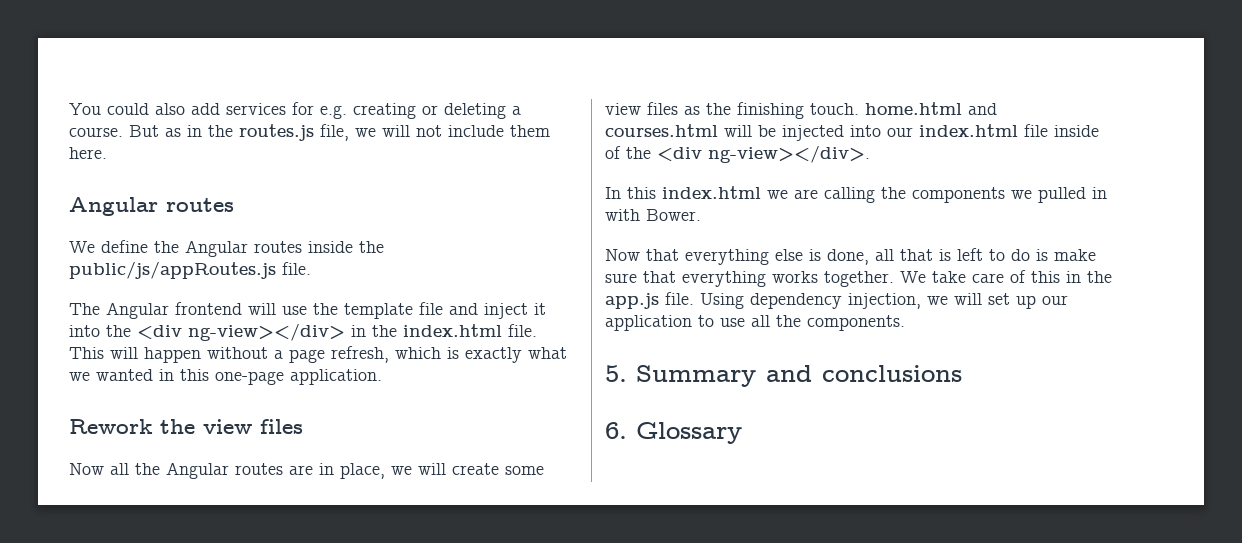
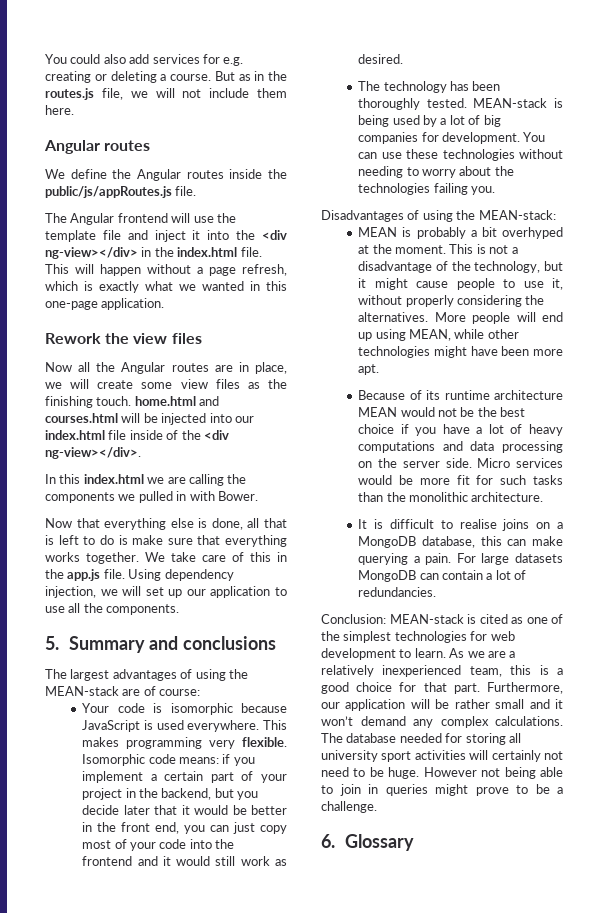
+ The largest advantages of using the MEAN-stack are of course:
+ Your code is isomorphic because JavaScript is used everywhere. This makes programming very flexible. Isomorphic code means: if you implement a certain part of your project in the backend, but you decide later that it would be better in the front end, you can just copy most of your code into the frontend and it would still work as desired.
+ The technology has been thoroughly tested. MEAN-stack is being used by a lot of big companies for development. You can use these technologies without needing to worry about the technologies failing you.
+ Disadvantages of using the MEAN-stack:
+ MEAN is probably a bit overhyped at the moment. This is not a disadvantage of the technology, but it might cause people to use it, without properly considering the alternatives. More people will end up using MEAN, while other technologies might have been more apt.
+ Because of its runtime architecture MEAN would not be the best choice if you have a lot of heavy computations and data processing on the server side. Micro services would be more fit for such tasks than the monolithic architecture.
+ It is difficult to realise joins on a MongoDB database, this can make querying a pain. For large datasets MongoDB can contain a lot of redundancies.
+ Conclusion: MEAN-stack is cited as one of the simplest technologies for web development to learn. As we are a relatively inexperienced team, this is a good choice for that part. Furthermore, our application will be rather small and it won’t demand any complex calculations. The database needed for storing all university sport activities will certainly not need to be huge. However not being able to join in queries might prove to be a challenge.

